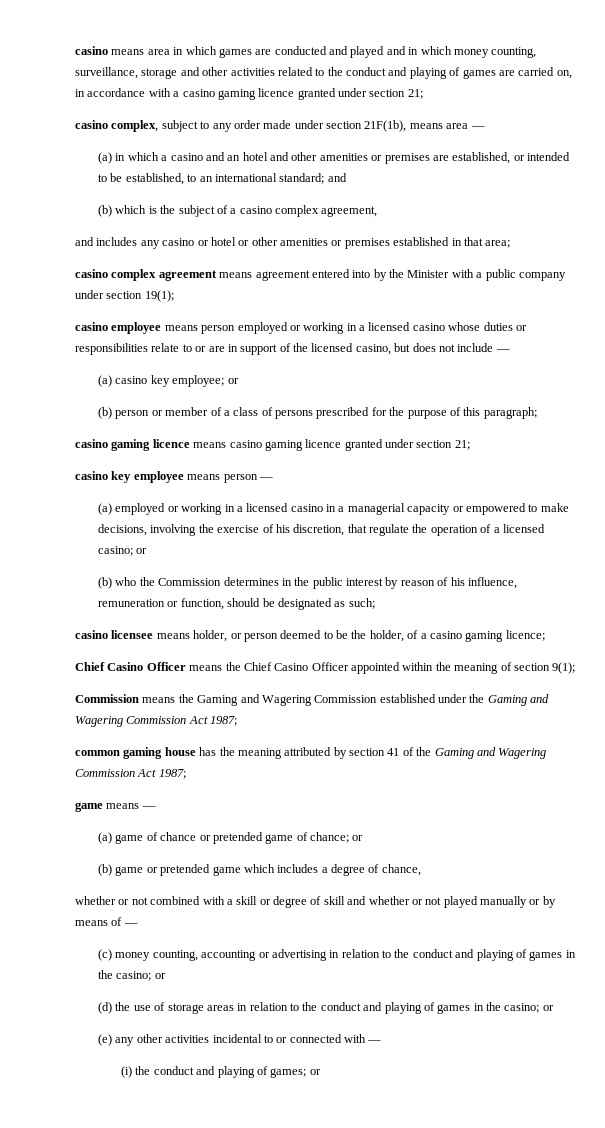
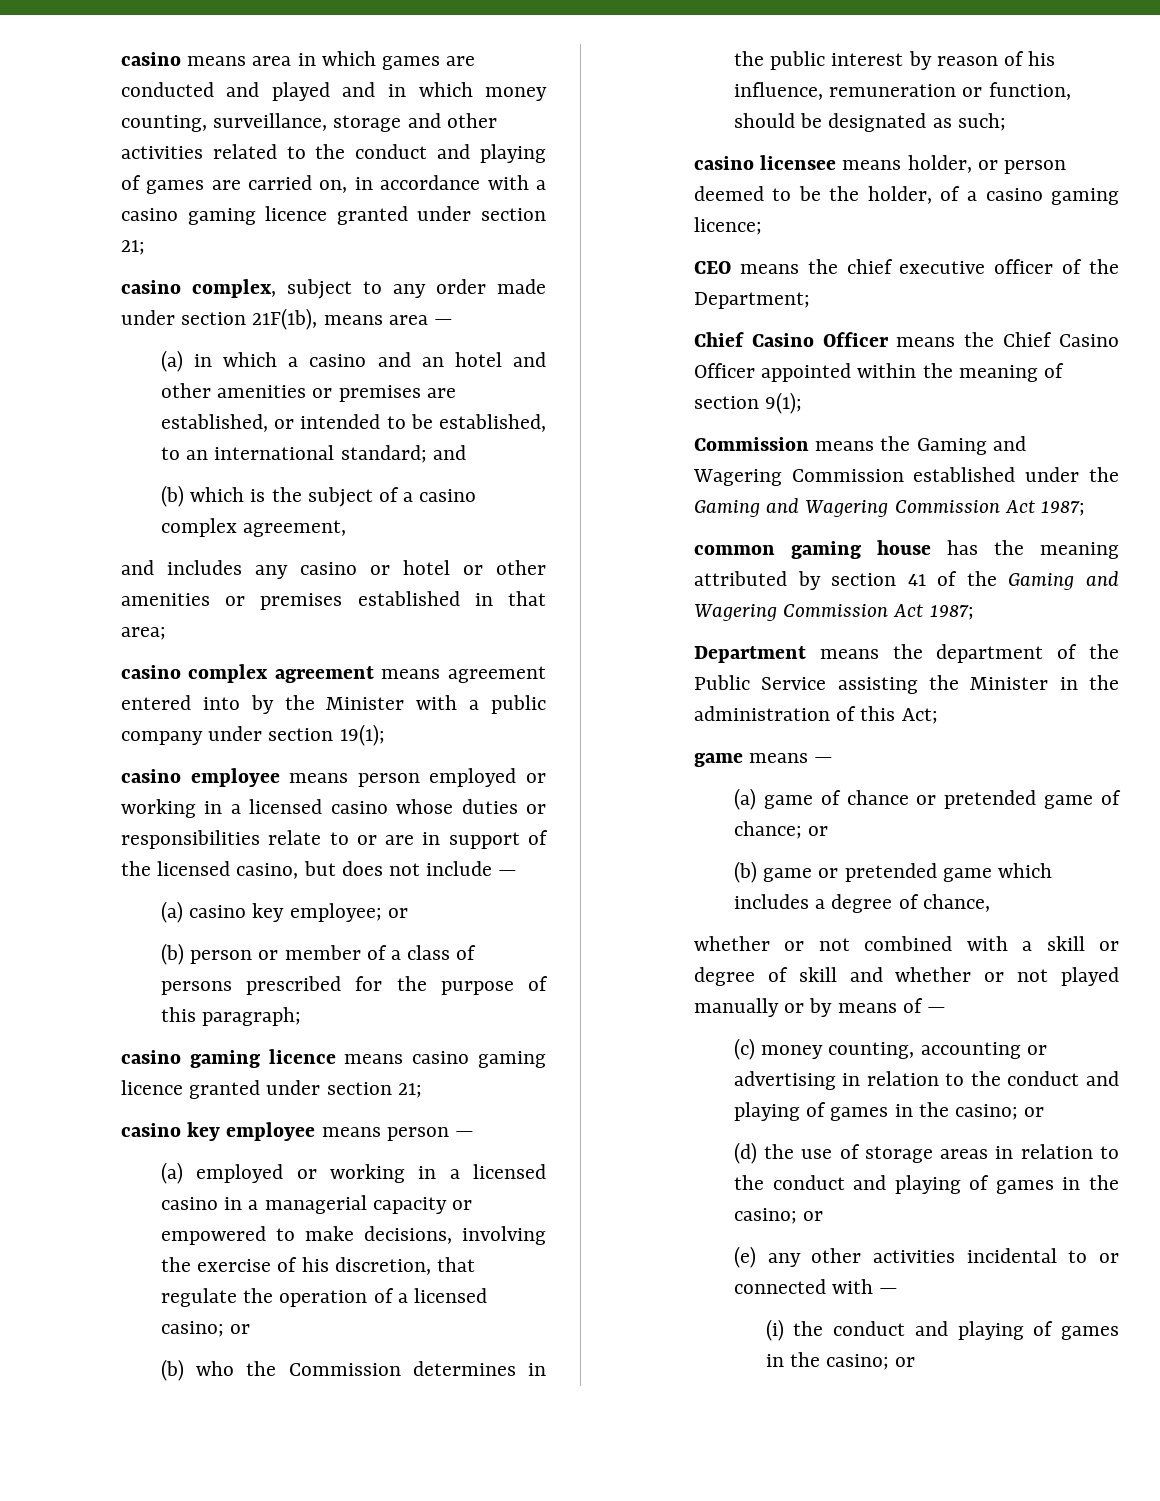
+ CEO means the chief executive officer of the Department;
+ Department means the department of the Public Service assisting the Minister in the administration of this Act;
- (i) the conduct and playing of games; or
+ (i) the conduct and playing of games in the casino; or

